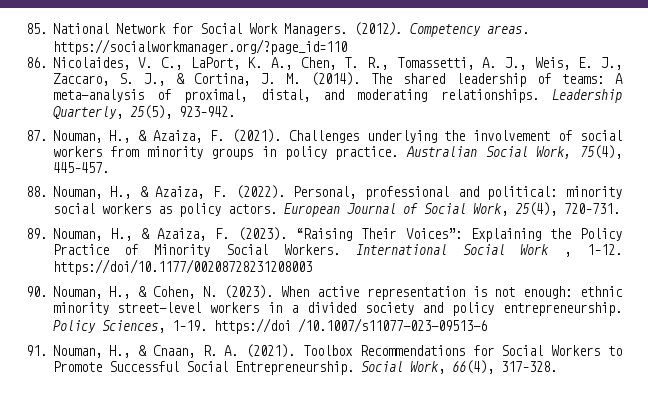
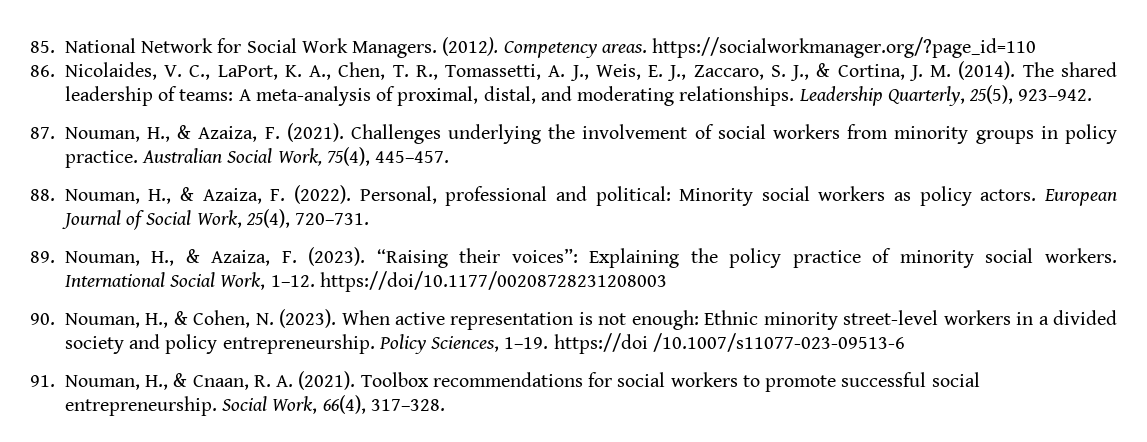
- Personal, professional and political: minority social workers as policy actors.
+ Personal, professional and political: Minority social workers as policy actors.
- “Raising Their Voices”: Explaining the Policy Practice of Minority Social Workers. International Social Work , 1–12. https://doi/10.1177/00208728231208003
+ “Raising their voices”: Explaining the policy practice of minority social workers. International Social Work, 1–12. https://doi/10.1177/00208728231208003
- When active representation is not enough: ethnic minority street-level workers in a divided society and policy entrepreneurship.
+ When active representation is not enough: Ethnic minority street-level workers in a divided society and policy entrepreneurship.
- Toolbox Recommendations for Social Workers to Promote Successful Social Entrepreneurship.
+ Toolbox recommendations for social workers to promote successful social entrepreneurship.

